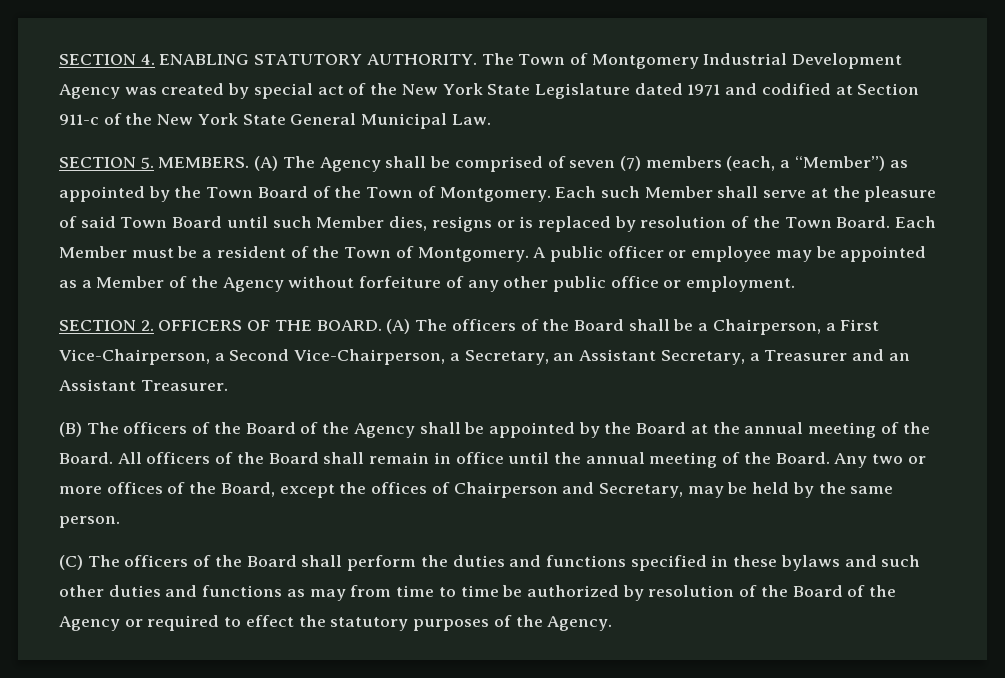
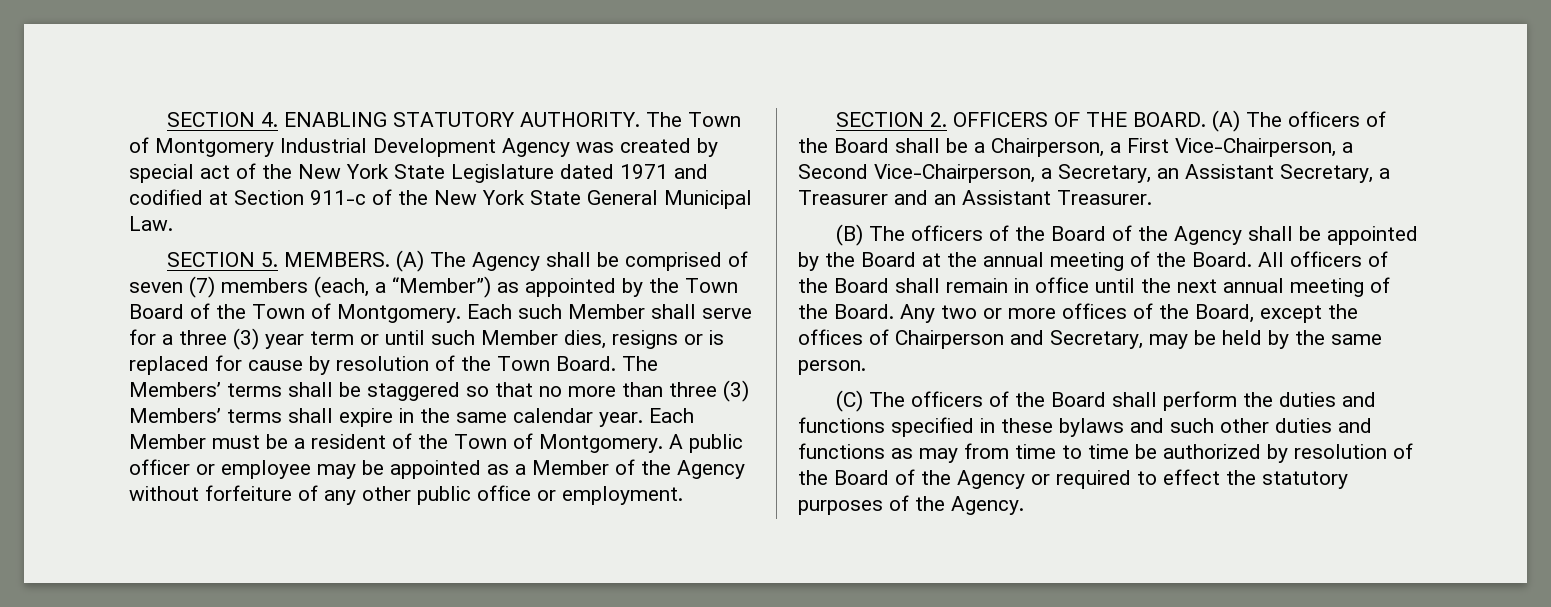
- Each such Member shall serve at the pleasure of said Town Board until such Member dies, resigns or is replaced by resolution of the Town Board.
+ Each such Member shall serve for a three (3) year term or until such Member dies, resigns or is replaced for cause by resolution of the Town Board.
+ The Members’ terms shall be staggered so that no more than three (3) Members’ terms shall expire in the same calendar year.
- All officers of the Board shall remain in office until the annual meeting of the Board.
+ All officers of the Board shall remain in office until the next annual meeting of the Board.

